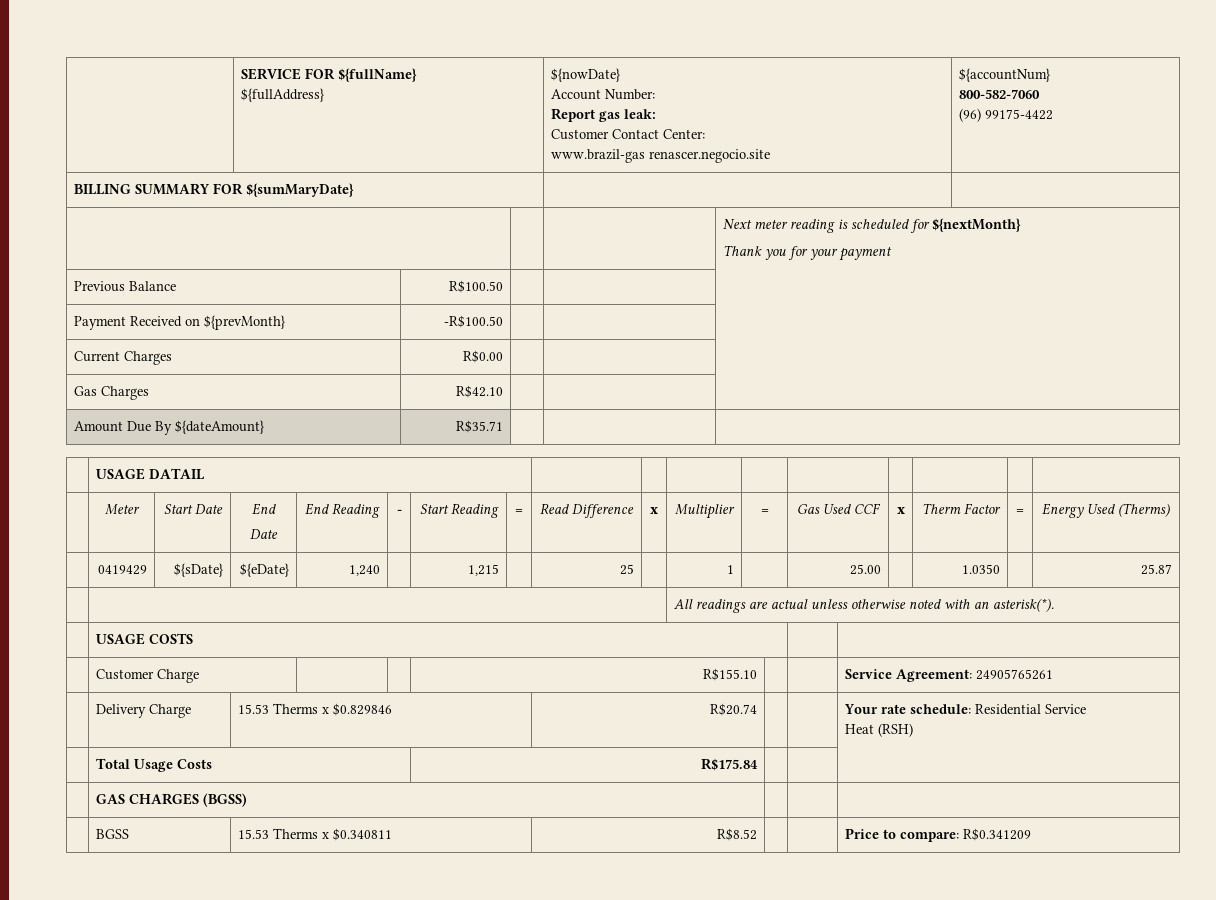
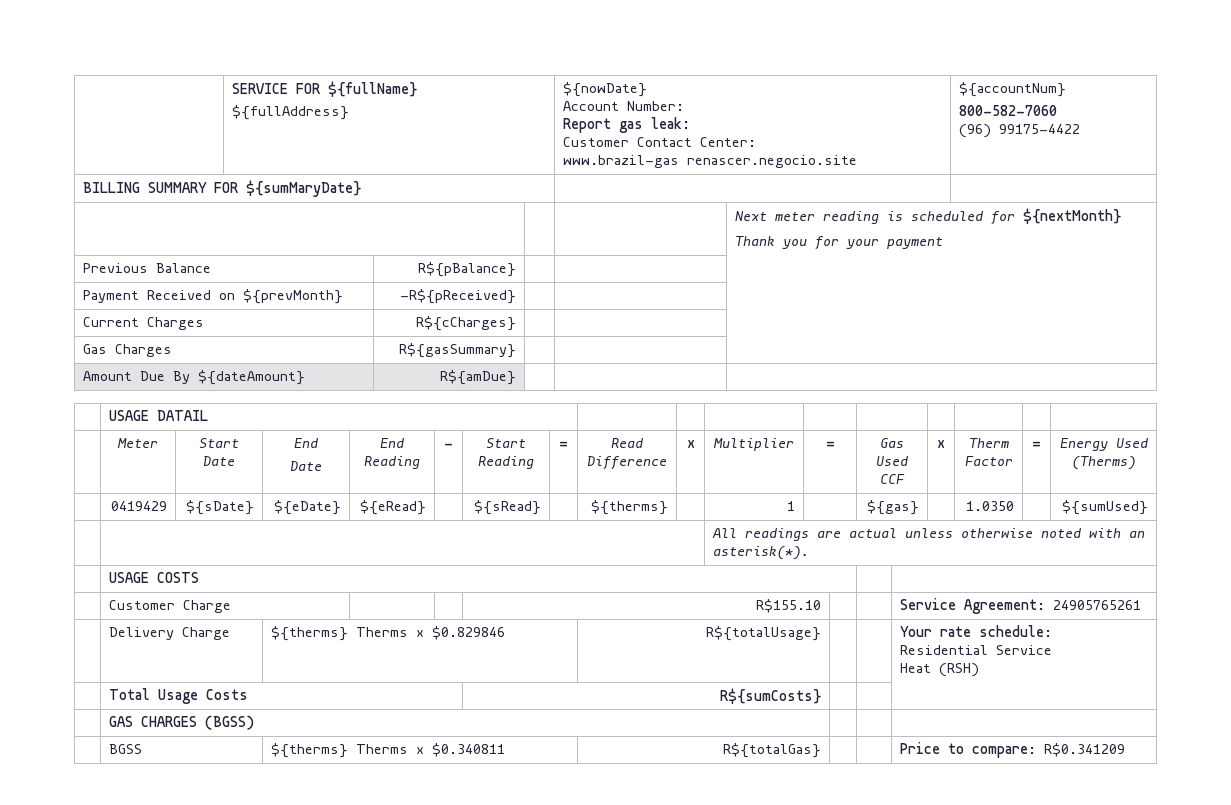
- Previous Balance | R$100.50 | | |
+ Previous Balance | R${pBalance} | | |
- Payment Received on ${prevMonth} | -R$100.50 | | |
+ Payment Received on ${prevMonth} | -R${pReceived} | | |
- Current Charges | R$0.00 | | |
+ Current Charges | R${cCharges} | | |
- Gas Charges | R$42.10 | | |
+ Gas Charges | R${gasSummary} | | |
- Amount Due By ${dateAmount} | R$35.71 | | |
+ Amount Due By ${dateAmount} | R${amDue} | | |
- | 0419429 | ${sDate} | ${eDate} | 1,240 | | 1,215 | | 25 | | 1 | | 25.00 | | 1.0350 | | 25.87
+ | 0419429 | ${sDate} | ${eDate} | ${eRead} | | ${sRead} | | ${therms} | | 1 | | ${gas} | | 1.0350 | | ${sumUsed}
- | Delivery Charge | 15.53 Therms x $0.829846 | R$20.74 | | | Your rate schedule: Residential Service
+ | Delivery Charge | ${therms} Therms x $0.829846 | R${totalUsage} | | | Your rate schedule: Residential Service
- | Total Usage Costs | R$175.84 | | |
+ | Total Usage Costs | R${sumCosts} | | |
- | BGSS | 15.53 Therms x $0.340811 | R$8.52 | | | Price to compare: R$0.341209
+ | BGSS | ${therms} Therms x $0.340811 | R${totalGas} | | | Price to compare: R$0.341209

